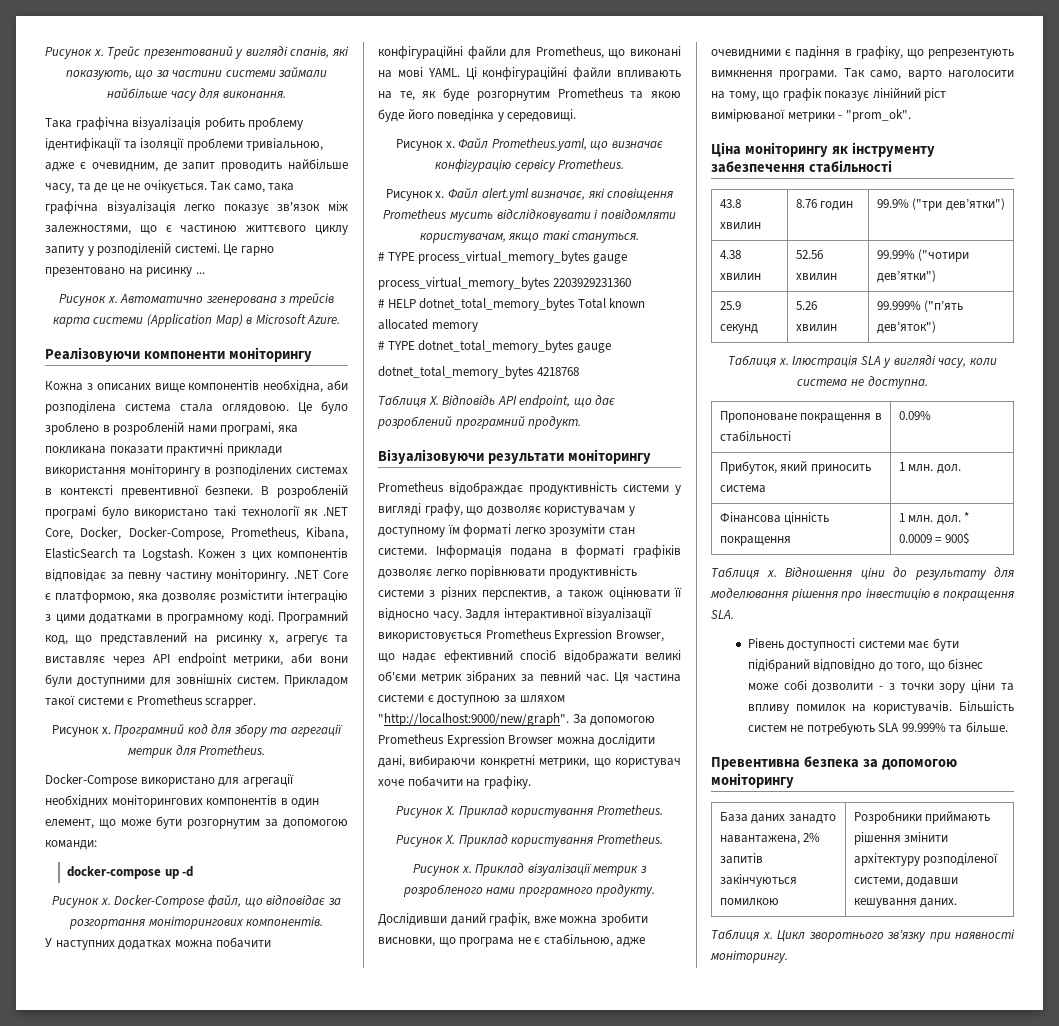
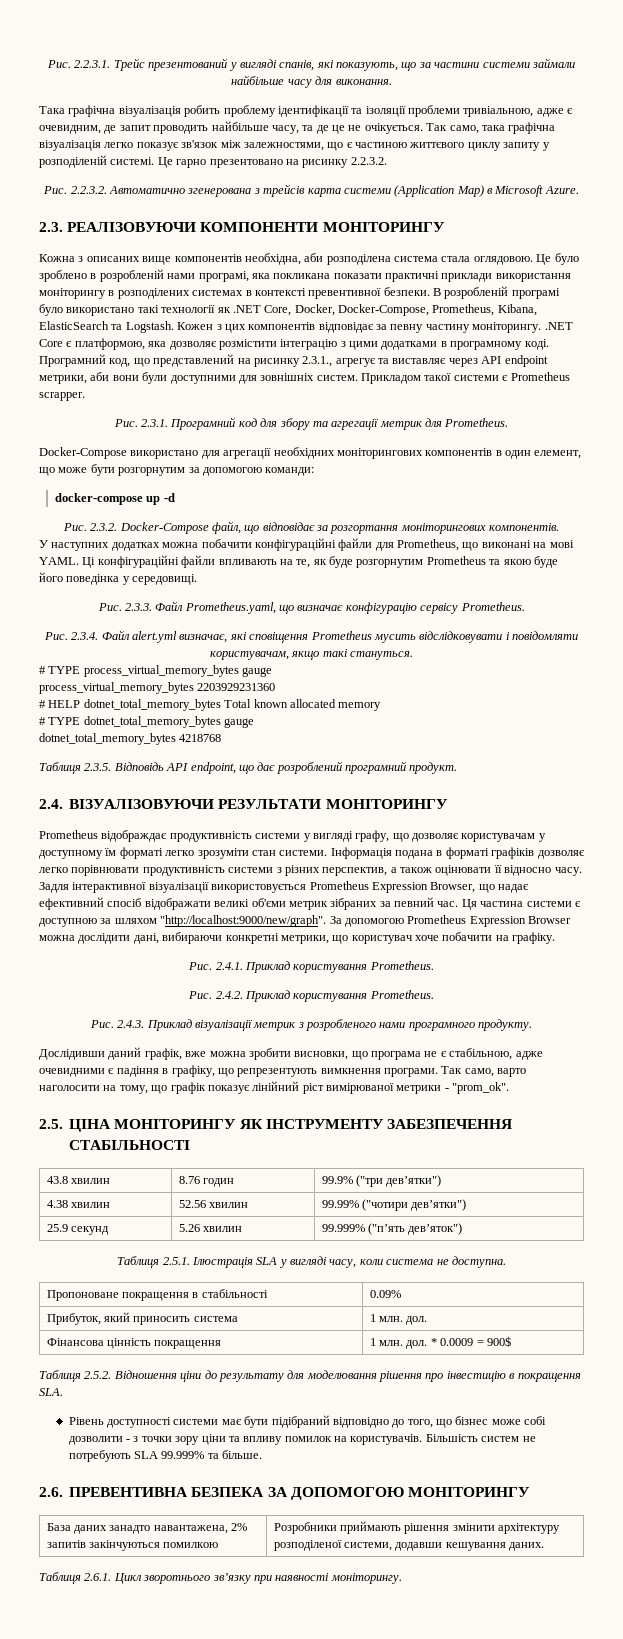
- Рисунок х. Трейс презентований у вигляді спанів, які показують, що за частини системи займали найбільше часу для виконання.
+ Рис. 2.2.3.1. Трейс презентований у вигляді спанів, які показують, що за частини системи займали найбільше часу для виконання.
- Це гарно презентовано на рисинку ...
- Рисунок х. Автоматично згенерована з трейсів карта системи (Application Map) в Microsoft Azure.
+ Це гарно презентовано на рисинку 2.2.3.2.
+ Рис. 2.2.3.2. Автоматично згенерована з трейсів карта системи (Application Map) в Microsoft Azure.
- Реалізовуючи компоненти моніторингу
+ 2.3. РЕАЛІЗОВУЮЧИ КОМПОНЕНТИ МОНІТОРИНГУ
- Програмний код, що представлений на рисинку х, агрегує та виставляє через API endpoint метрики, аби вони були доступними для зовнішніх систем.
+ Програмний код, що представлений на рисинку 2.3.1., агрегує та виставляє через API endpoint метрики, аби вони були доступними для зовнішніх систем.
- Рисунок х. Програмний код для збору та агрегації метрик для Prometheus.
+ Рис. 2.3.1. Програмний код для збору та агрегації метрик для Prometheus.
- Рисунок х. Docker-Compose файл, що відповідає за розгортання моніторингових компонентів.
+ Рис. 2.3.2. Docker-Compose файл, що відповідає за розгортання моніторингових компонентів.
- Рисунок х. Файл Prometheus.yaml, що визначає конфігурацію сервісу Prometheus.
+ Рис. 2.3.3. Файл Prometheus.yaml, що визначає конфігурацію сервісу Prometheus.
- Рисунок х. Файл alert.yml визначає, які сповіщення Prometheus мусить відслідковувати і повідомляти користувачам, якщо такі стануться.
+ Рис. 2.3.4. Файл alert.yml визначає, які сповіщення Prometheus мусить відслідковувати і повідомляти користувачам, якщо такі стануться.
- Таблиця X. Відповідь API endpoint, що дає розроблений програмний продукт.
+ Таблиця 2.3.5. Відповідь API endpoint, що дає розроблений програмний продукт.
- Візуалізовуючи результати моніторингу
+ 2.4. ВІЗУАЛІЗОВУЮЧИ РЕЗУЛЬТАТИ МОНІТОРИНГУ
  За допомогою Prometheus Expression Browser можна дослідити дані, вибираючи конкретні метрики, що користувач хоче побачити на графіку.
- Рисунок Х. Приклад користування Prometheus.
- Рисунок Х. Приклад користування Prometheus.
- Рисунок х. Приклад візуалізації метрик з розробленого нами програмного продукту.
+ Рис. 2.4.1. Приклад користування Prometheus.
+ Рис. 2.4.2. Приклад користування Prometheus.
+ Рис. 2.4.3. Приклад візуалізації метрик з розробленого нами програмного продукту.
- Ціна моніторингу як інструменту забезпечення стабільності
+ 2.5. ЦІНА МОНІТОРИНГУ ЯК ІНСТРУМЕНТУ ЗАБЕЗПЕЧЕННЯ СТАБІЛЬНОСТІ
- Таблиця х. Ілюстрація SLA у вигляді часу, коли система не доступна.
+ Таблиця 2.5.1. Ілюстрація SLA у вигляді часу, коли система не доступна.
- Таблиця х. Відношення ціни до результату для моделювання рішення про інвестицію в покращення SLA.
+ Таблиця 2.5.2. Відношення ціни до результату для моделювання рішення про інвестицію в покращення SLA.
- Превентивна безпека за допомогою моніторингу
+ 2.6. ПРЕВЕНТИВНА БЕЗПЕКА ЗА ДОПОМОГОЮ МОНІТОРИНГУ
- Таблиця х. Цикл зворотнього зв’язку при наявності моніторингу.
+ Таблиця 2.6.1. Цикл зворотнього зв’язку при наявності моніторингу.

